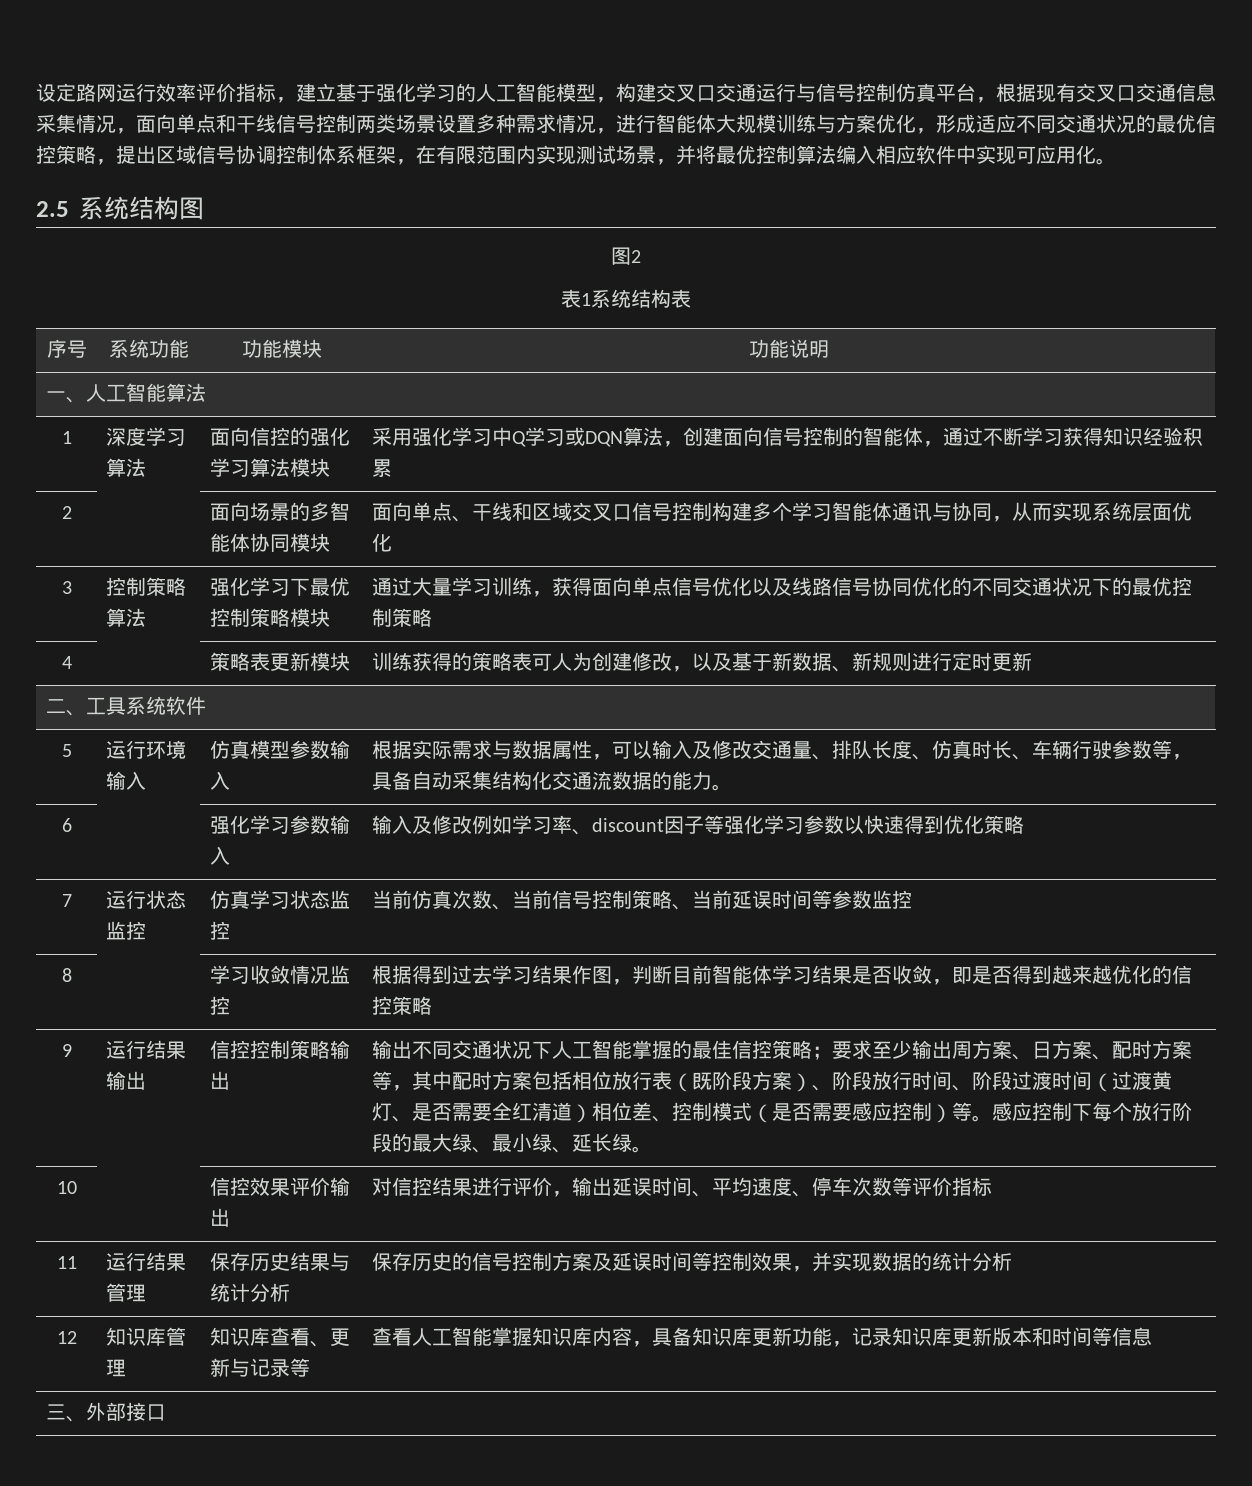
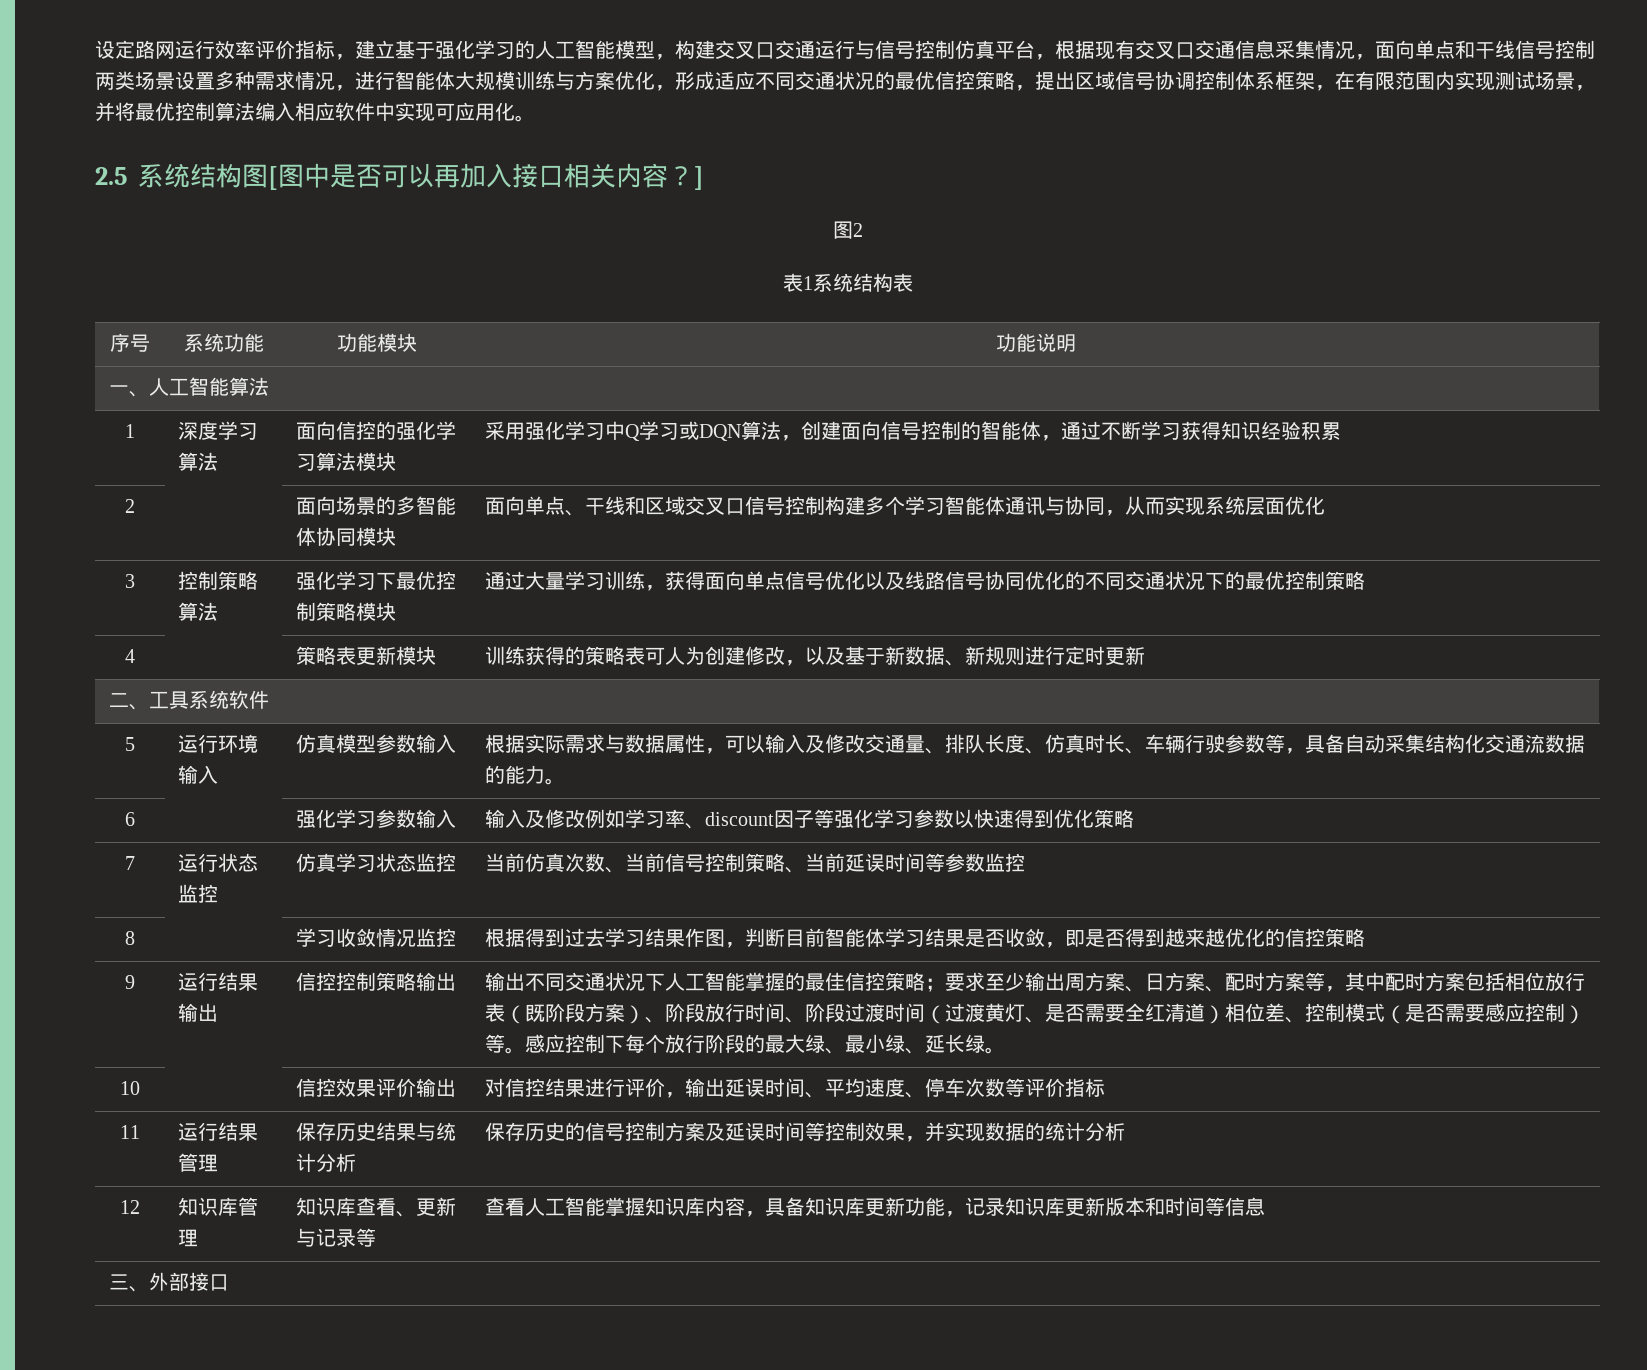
- 2.5系统结构图
+ 2.5系统结构图[图中是否可以再加入接口相关内容？]

